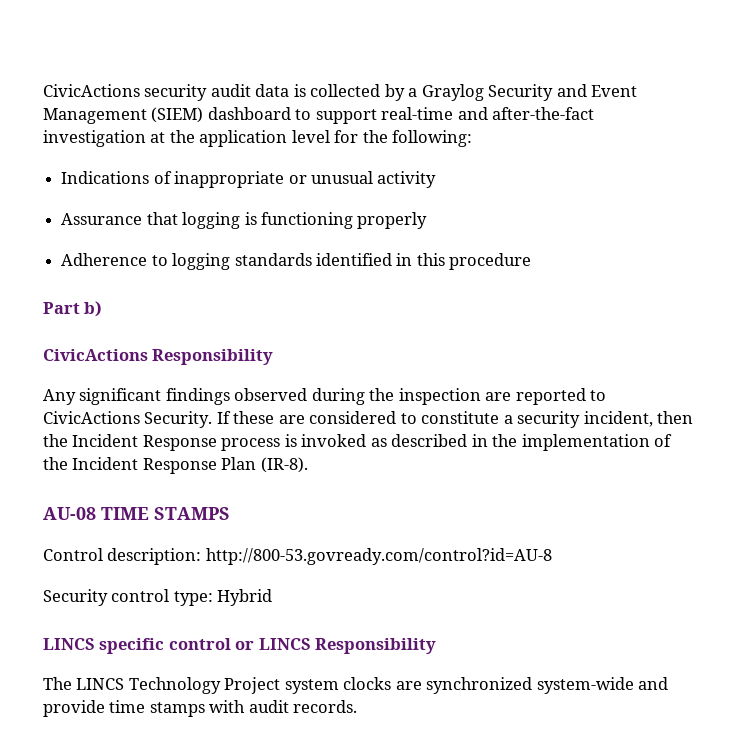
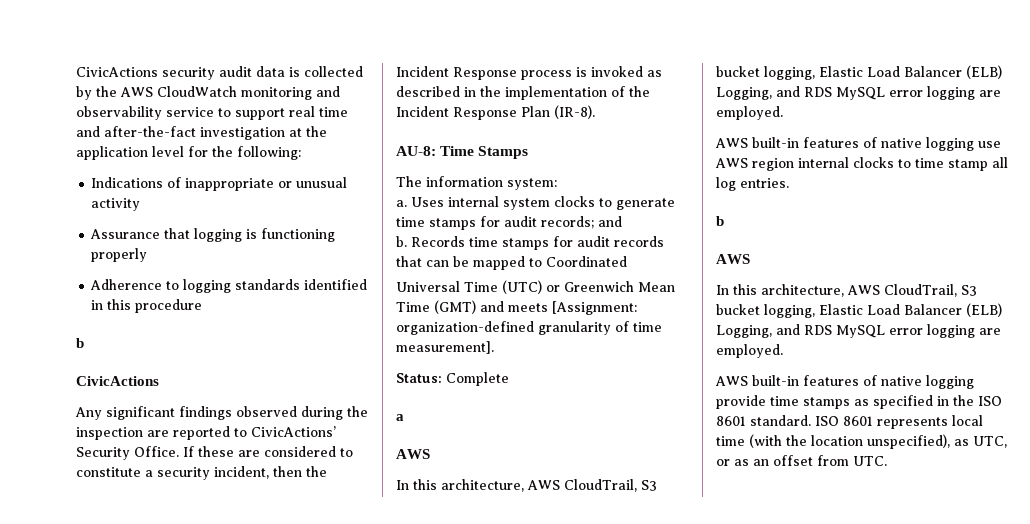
- CivicActions security audit data is collected by a Graylog Security and Event Management (SIEM) dashboard to support real-time and after-the-fact investigation at the application level for the following:
+ CivicActions security audit data is collected by the AWS CloudWatch monitoring and observability service to support real time and after-the-fact investigation at the application level for the following:
  Adherence to logging standards identified in this procedure
- Part b)
- CivicActions Responsibility
+ b
+ CivicActions
- Any significant findings observed during the inspection are reported to CivicActions Security.
+ Any significant findings observed during the inspection are reported to CivicActions’ Security Office.
- AU-08 TIME STAMPS
- Control description: http://800-53.govready.com/control?id=AU-8
- Security control type: Hybrid
- LINCS specific control or LINCS Responsibility
- The LINCS Technology Project system clocks are synchronized system-wide and provide time stamps with audit records.
+ AU-8: Time Stamps
+ The information system:
+ a. Uses internal system clocks to generate time stamps for audit records; and
+ b. Records time stamps for audit records that can be mapped to Coordinated
+ Universal Time (UTC) or Greenwich Mean Time (GMT) and meets [Assignment: organization-defined granularity of time measurement].
+ Status: Complete
+ a
+ AWS
+ In this architecture, AWS CloudTrail, S3 bucket logging, Elastic Load Balancer (ELB) Logging, and RDS MySQL error logging are employed.
+ AWS built-in features of native logging use AWS region internal clocks to time stamp all log entries.
+ b
+ AWS
+ In this architecture, AWS CloudTrail, S3 bucket logging, Elastic Load Balancer (ELB) Logging, and RDS MySQL error logging are employed.
+ AWS built-in features of native logging provide time stamps as specified in the ISO 8601 standard. ISO 8601 represents local time (with the location unspecified), as UTC, or as an offset from UTC.

